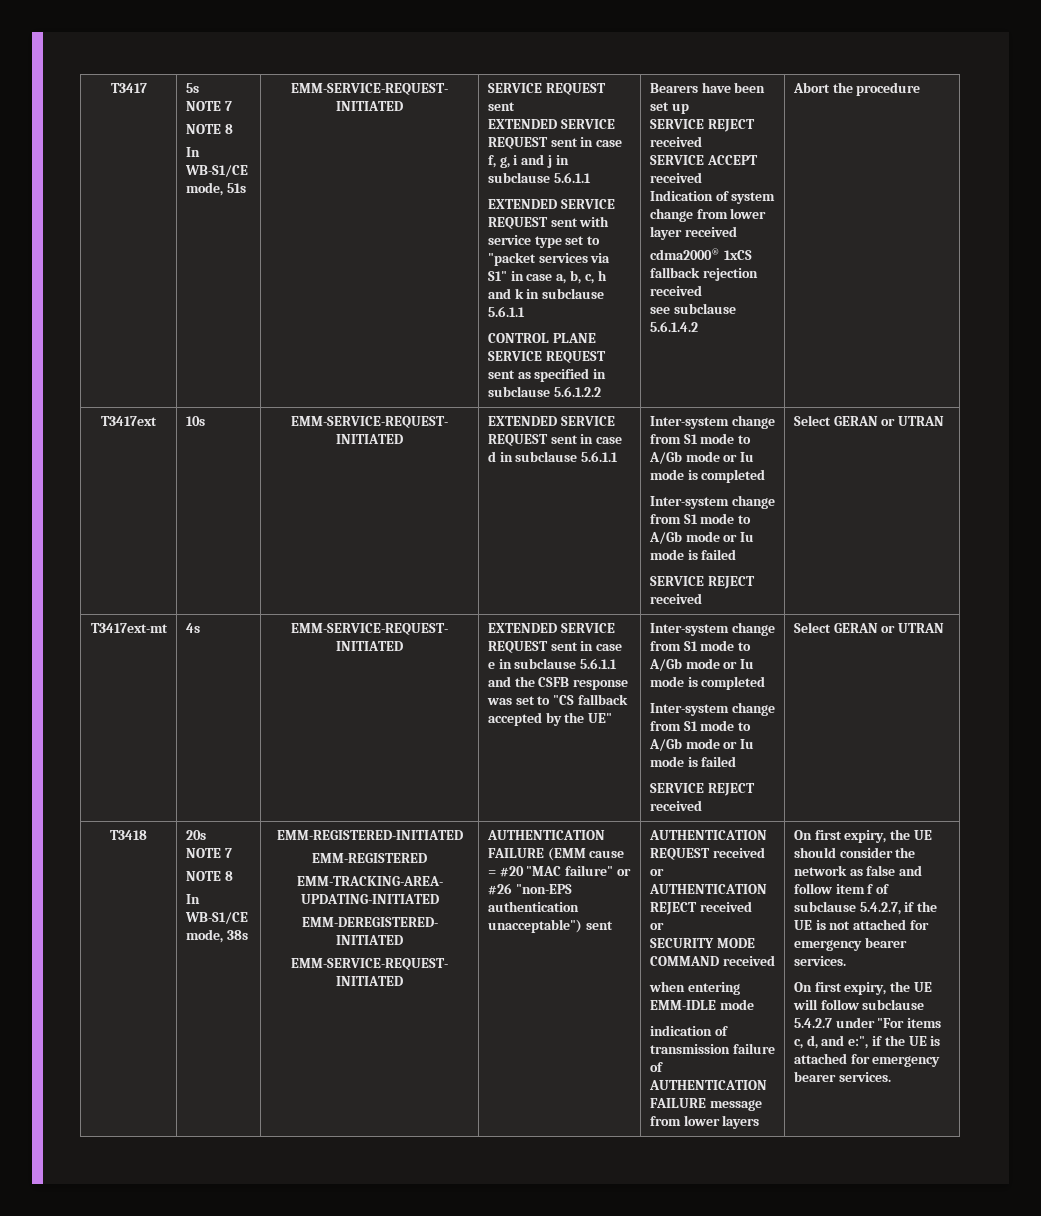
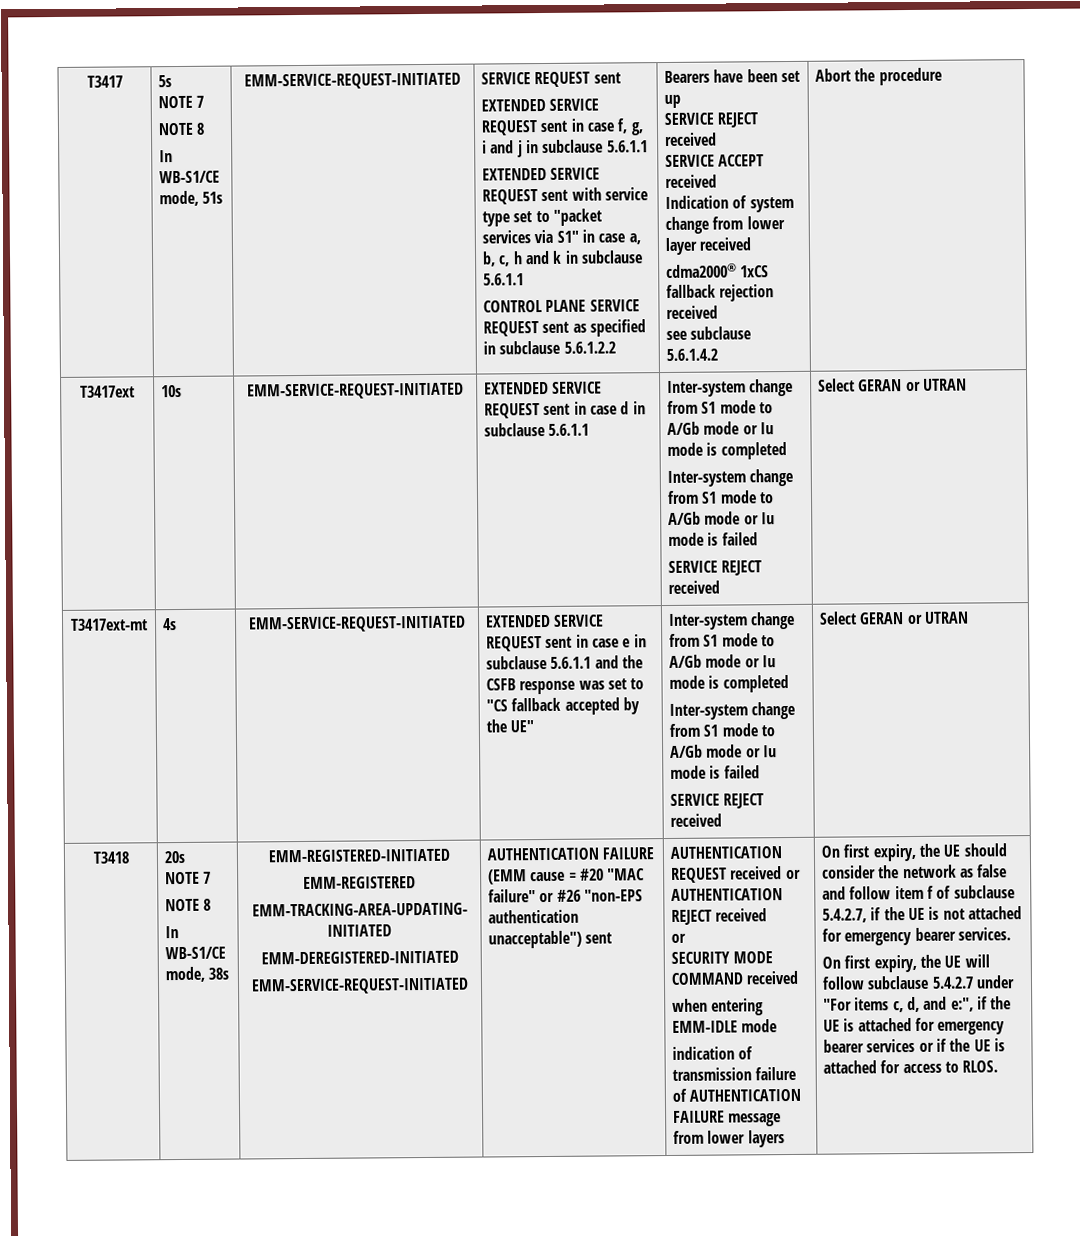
- On first expiry, the UE will follow subclause 5.4.2.7 under "For items c, d, and e:", if the UE is attached for emergency bearer services.
+ On first expiry, the UE will follow subclause 5.4.2.7 under "For items c, d, and e:", if the UE is attached for emergency bearer services or if the UE is attached for access to RLOS.

